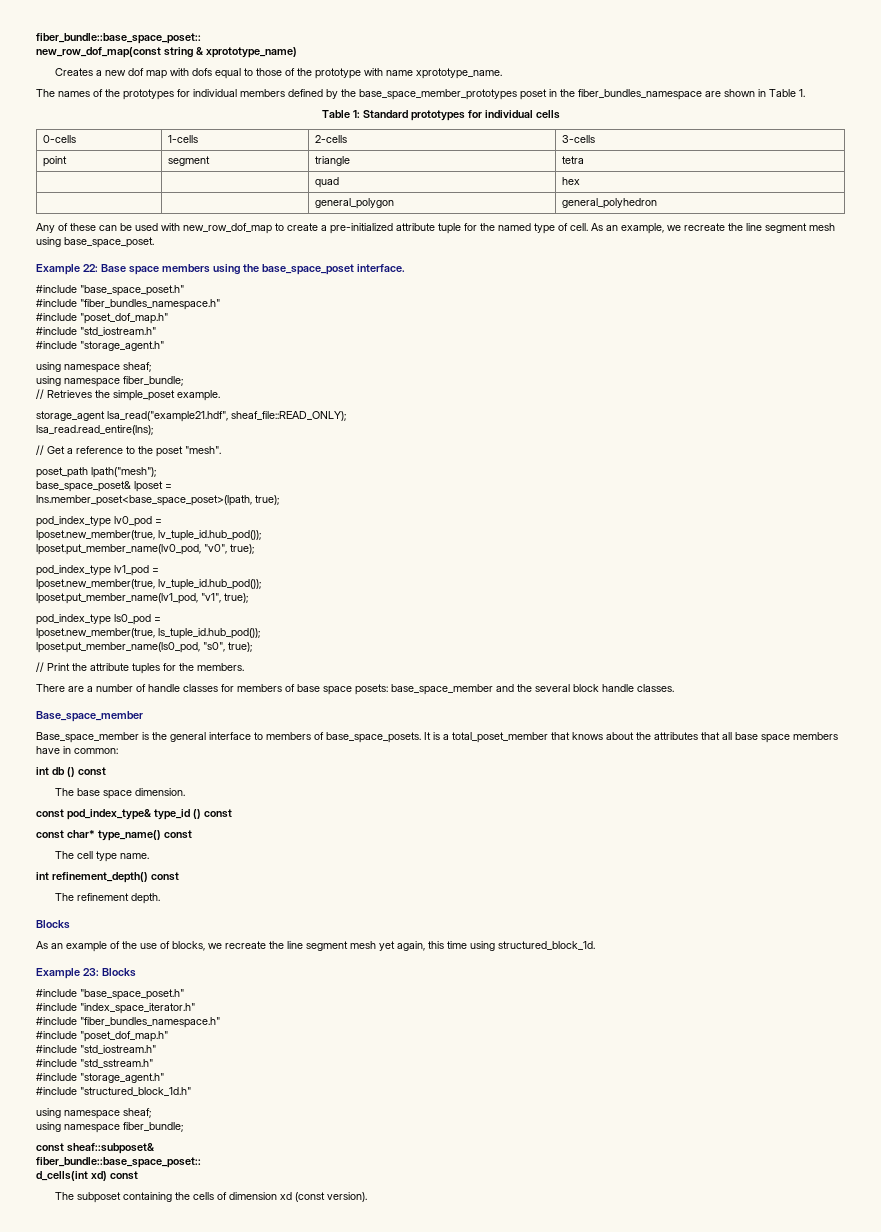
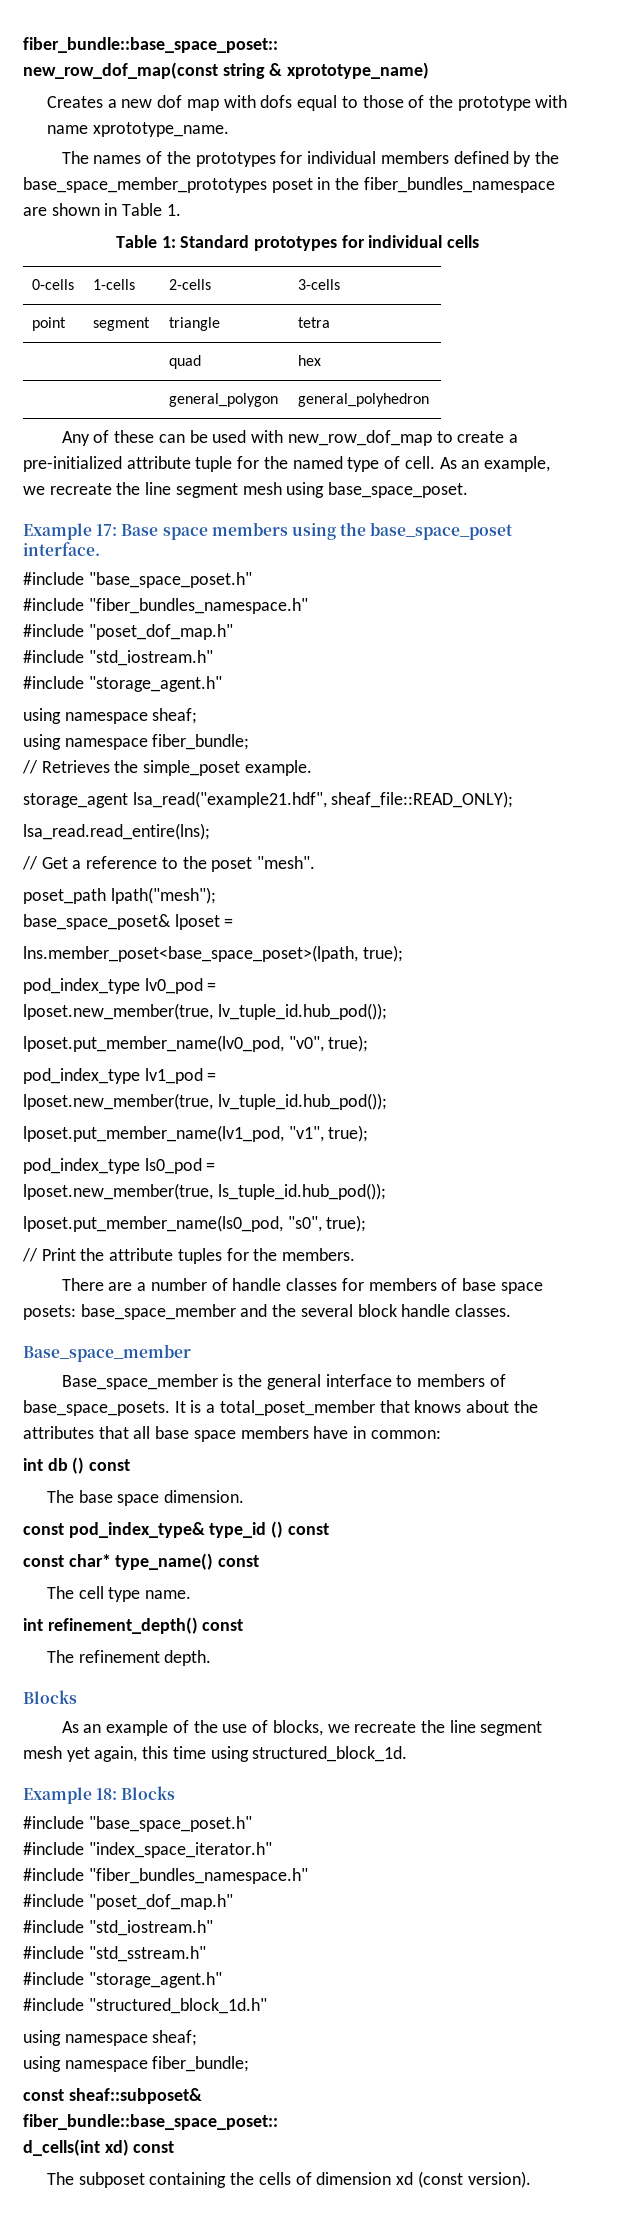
- Example 22: Base space members using the base_space_poset interface.
+ Example 17: Base space members using the base_space_poset interface.
- Example 23: Blocks
+ Example 18: Blocks

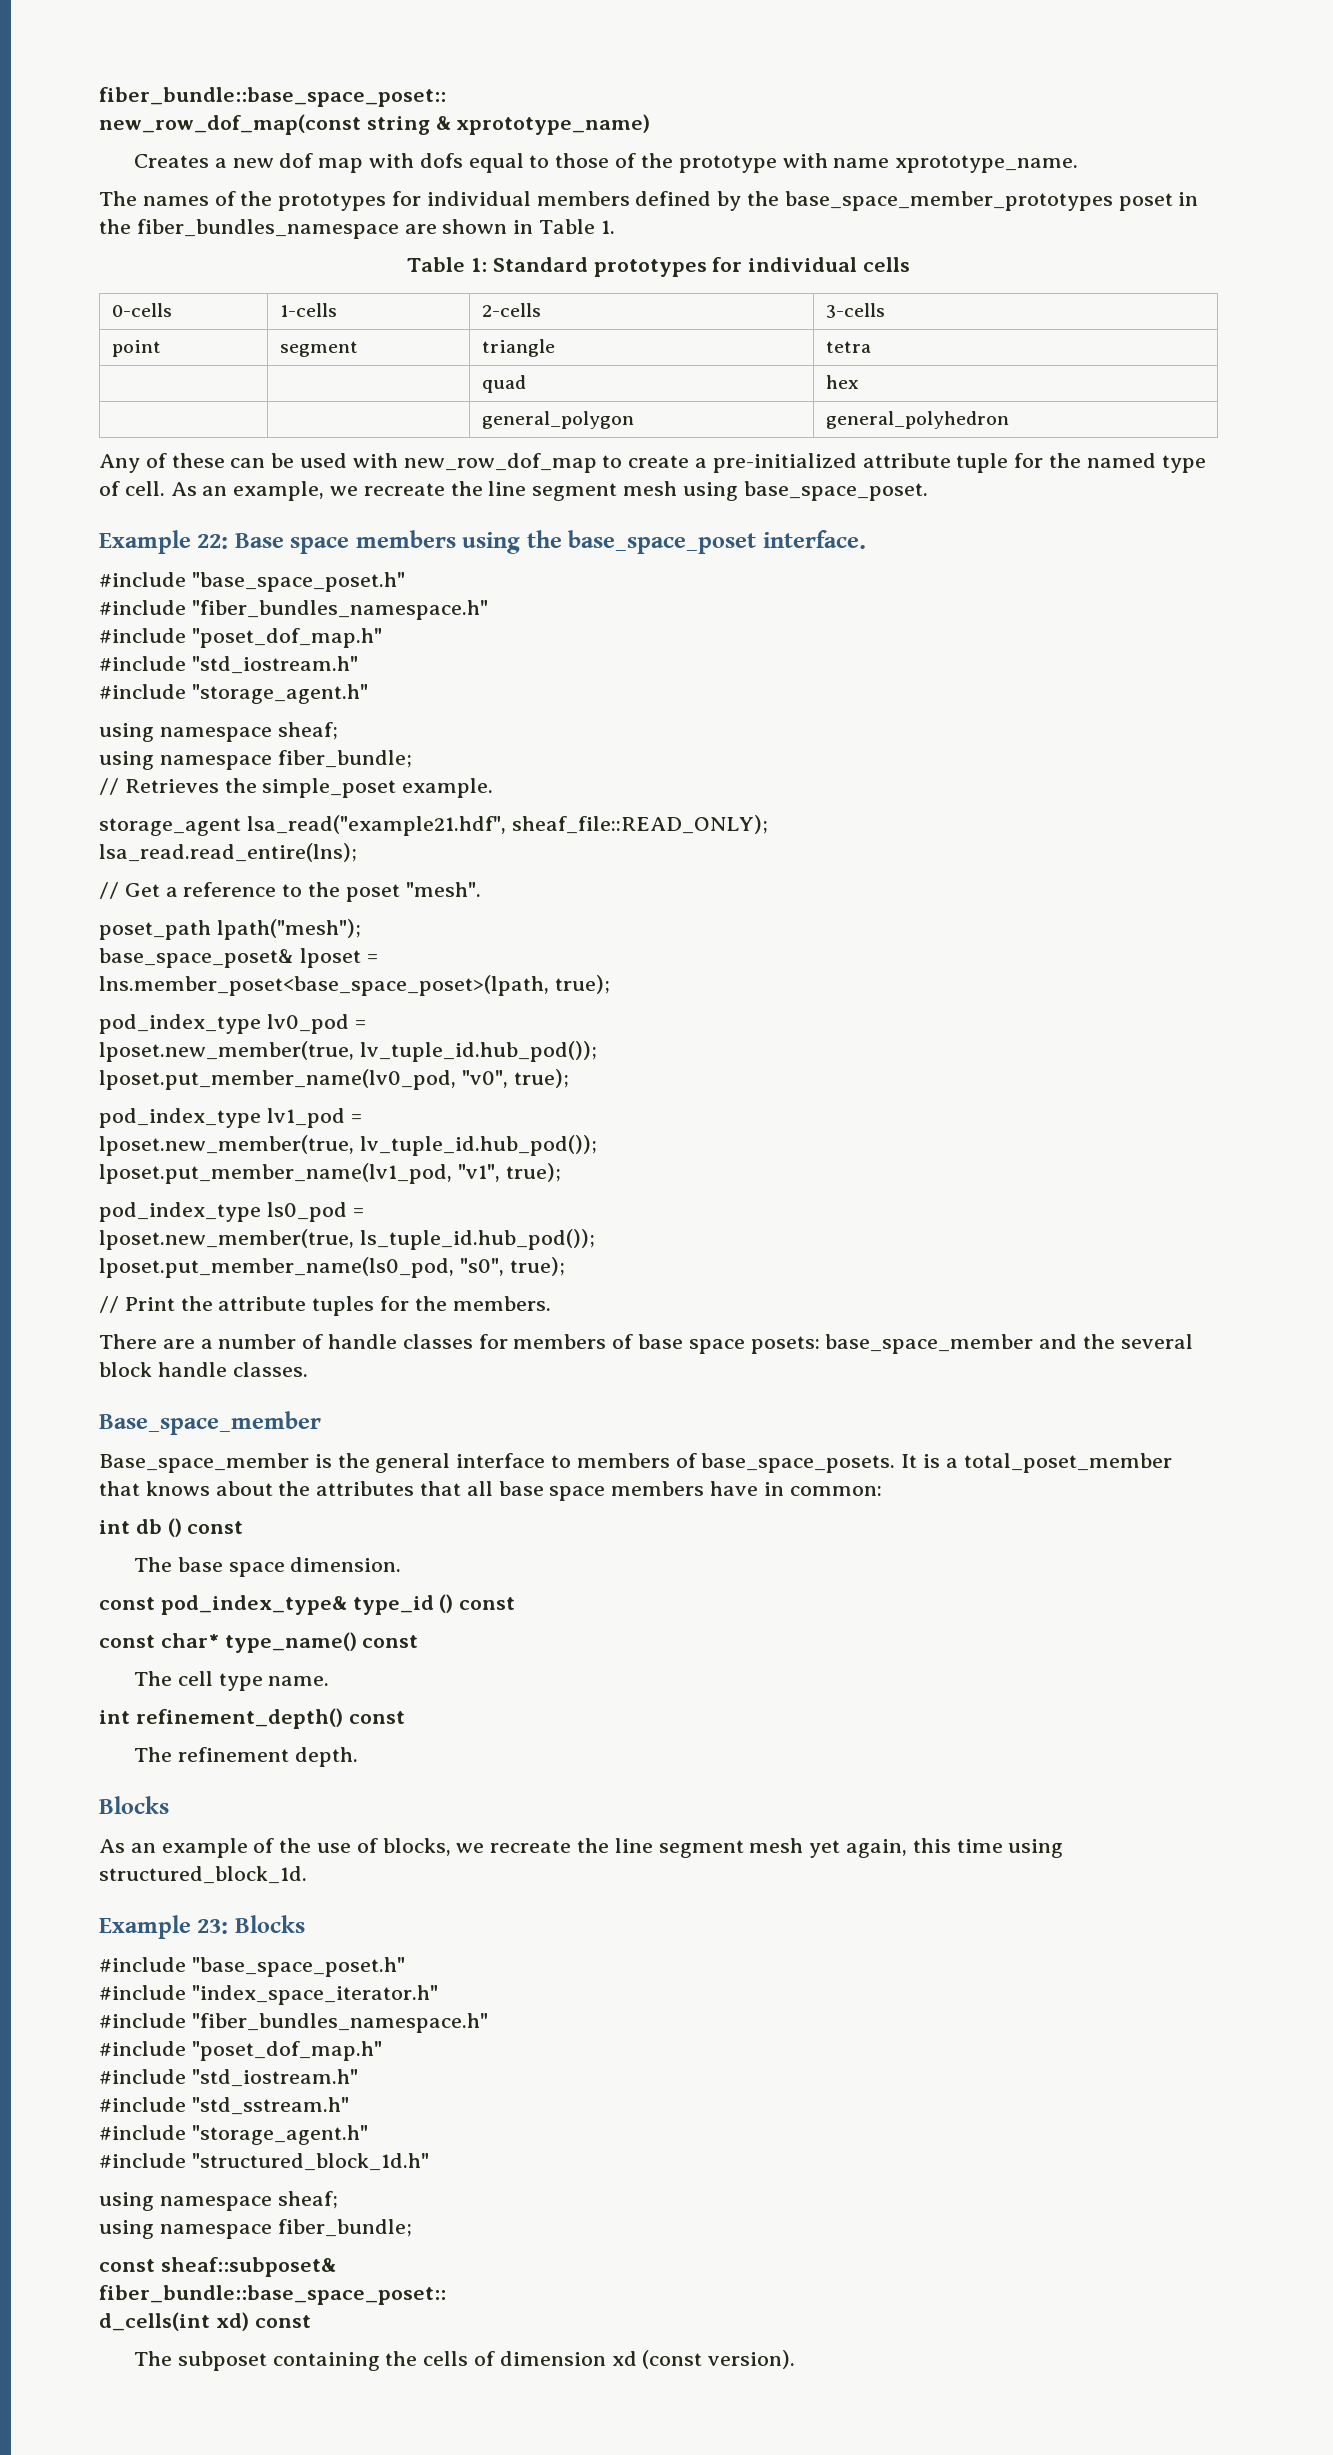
- Example 17: Base space members using the base_space_poset interface.
+ Example 22: Base space members using the base_space_poset interface.
- Example 18: Blocks
+ Example 23: Blocks

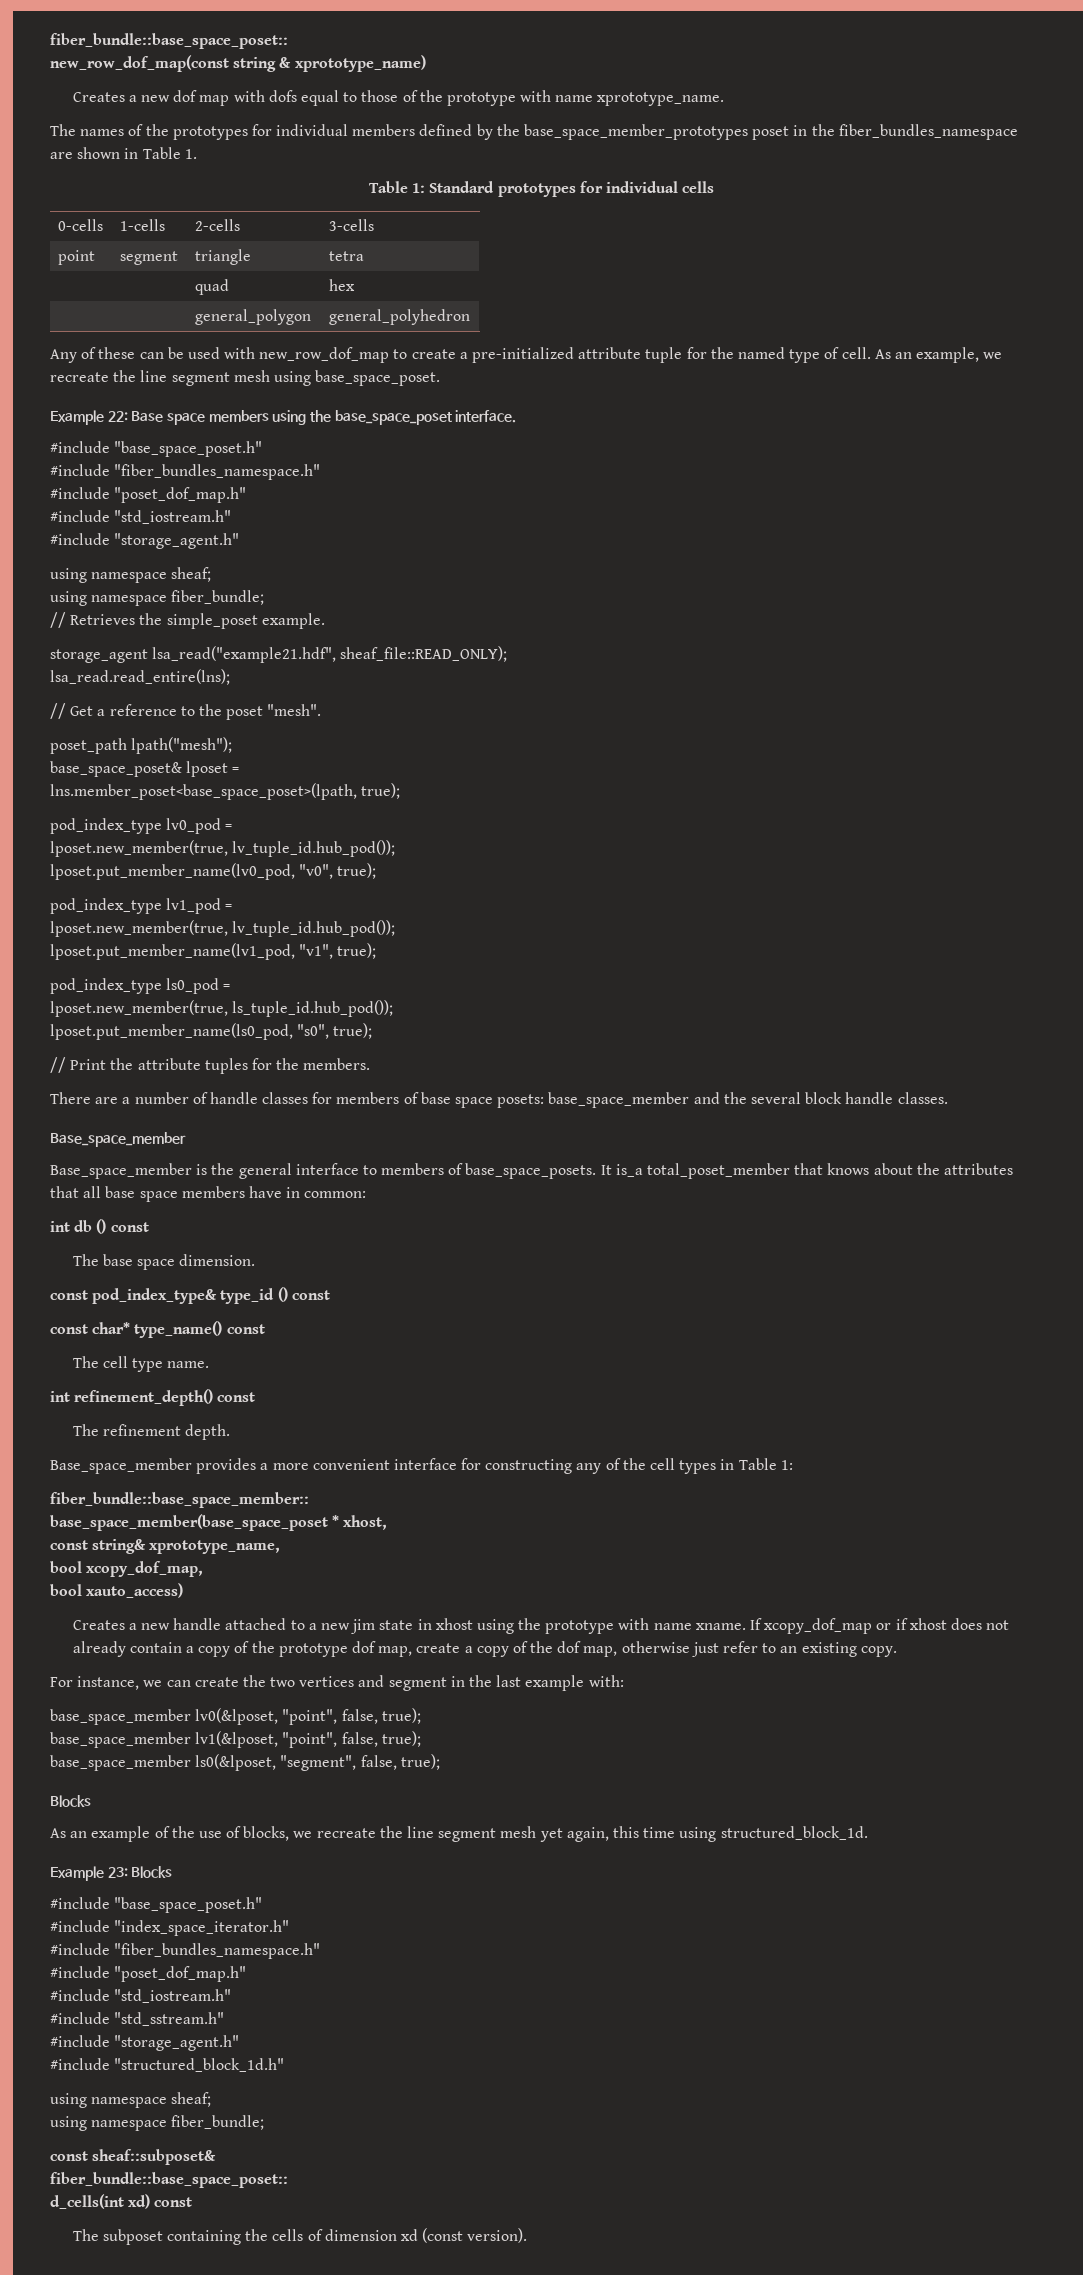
- It is a total_poset_member that knows about the attributes that all base space members have in common:
+ It is_a total_poset_member that knows about the attributes that all base space members have in common:
+ Base_space_member provides a more convenient interface for constructing any of the cell types in Table 1:
+ fiber_bundle::base_space_member::
+ base_space_member(base_space_poset * xhost,
+ const string& xprototype_name,
+ bool xcopy_dof_map,
+ bool xauto_access)
+ Creates a new handle attached to a new jim state in xhost using the prototype with name xname. If xcopy_dof_map or if xhost does not already contain a copy of the prototype dof map, create a copy of the dof map, otherwise just refer to an existing copy.
+ For instance, we can create the two vertices and segment in the last example with:
+ base_space_member lv0(&lposet, "point", false, true);
+ base_space_member lv1(&lposet, "point", false, true);
+ base_space_member ls0(&lposet, "segment", false, true);

